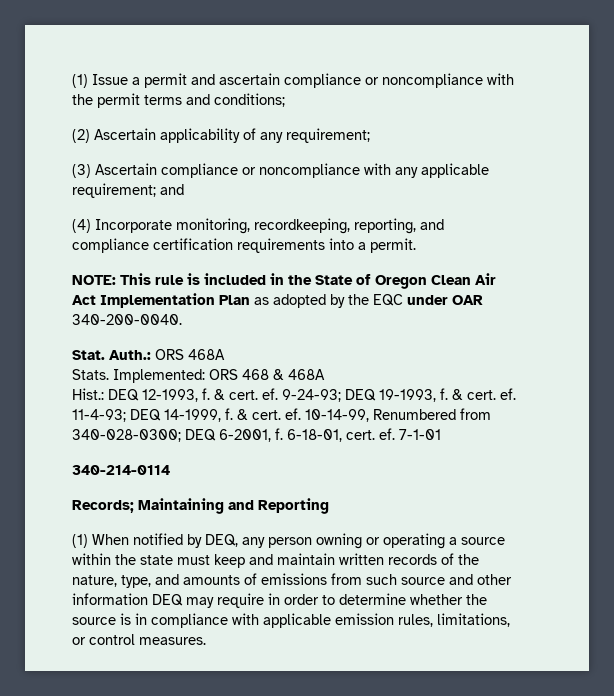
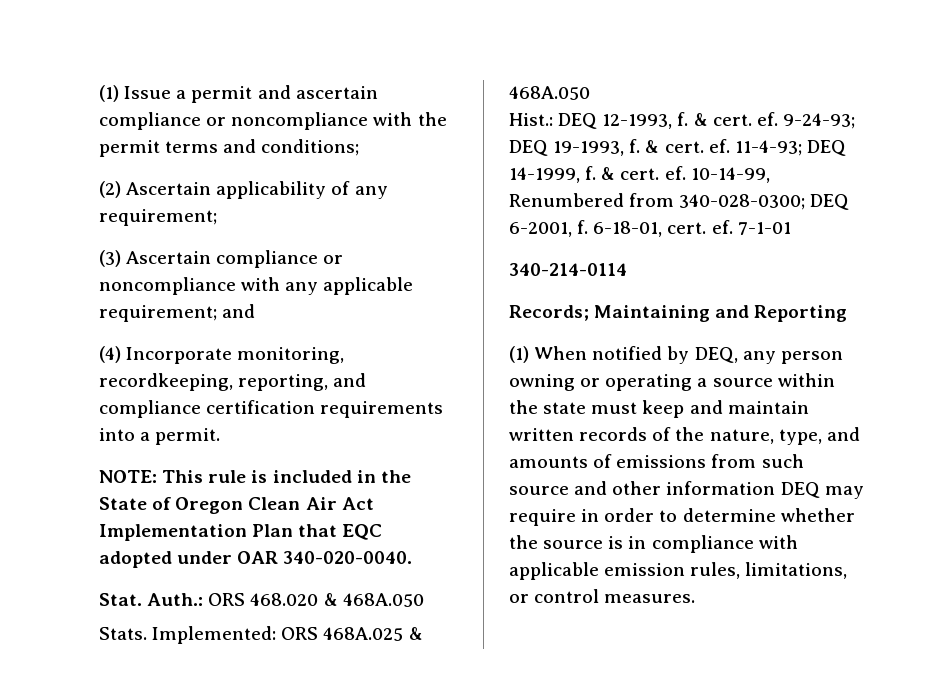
- NOTE: This rule is included in the State of Oregon Clean Air Act Implementation Plan as adopted by the EQC under OAR 340-200-0040.
+ NOTE: This rule is included in the State of Oregon Clean Air Act Implementation Plan that EQC adopted under OAR 340-020-0040.
- Auth.: ORS 468A
+ Auth.: ORS 468.020 & 468A.050
- Implemented: ORS 468 & 468A
+ Implemented: ORS 468A.025 & 468A.050

